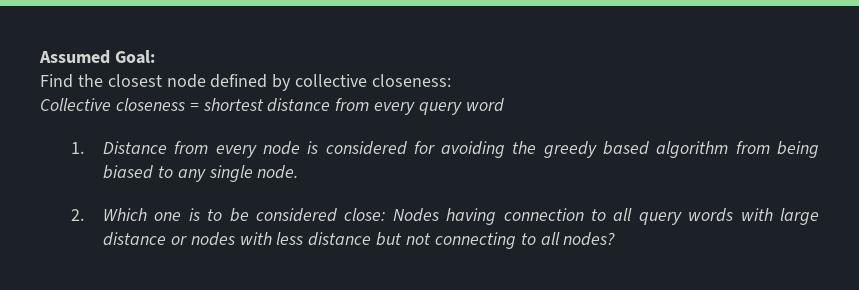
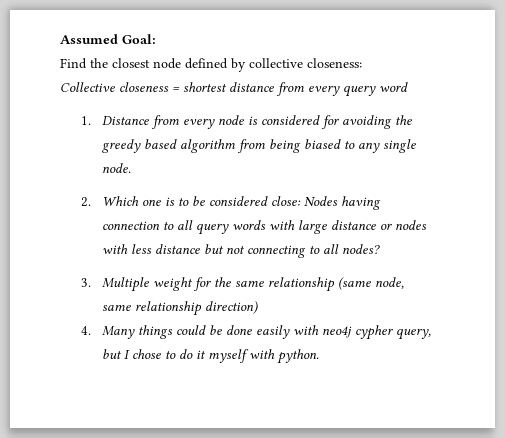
+ 3. Multiple weight for the same relationship (same node, same relationship direction)
+ 4. Many things could be done easily with neo4j cypher query, but I chose to do it myself with python.

